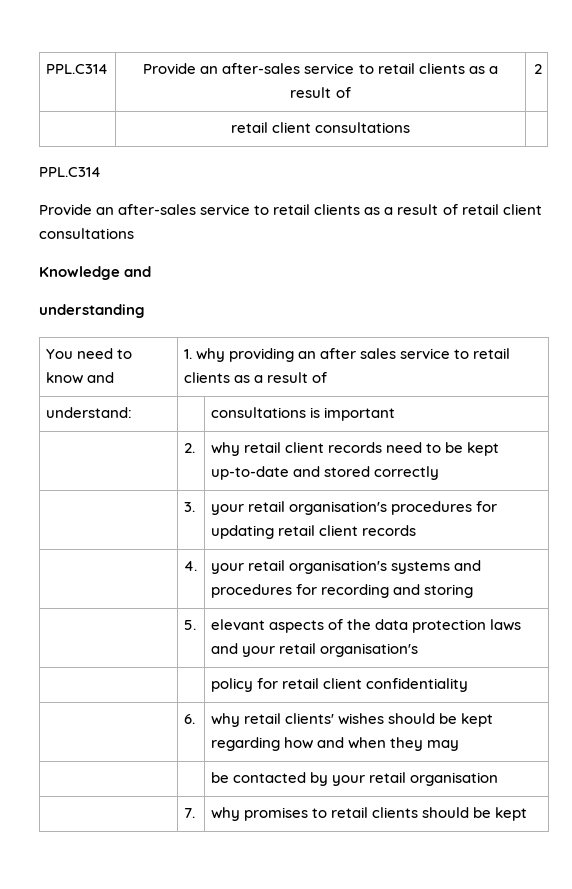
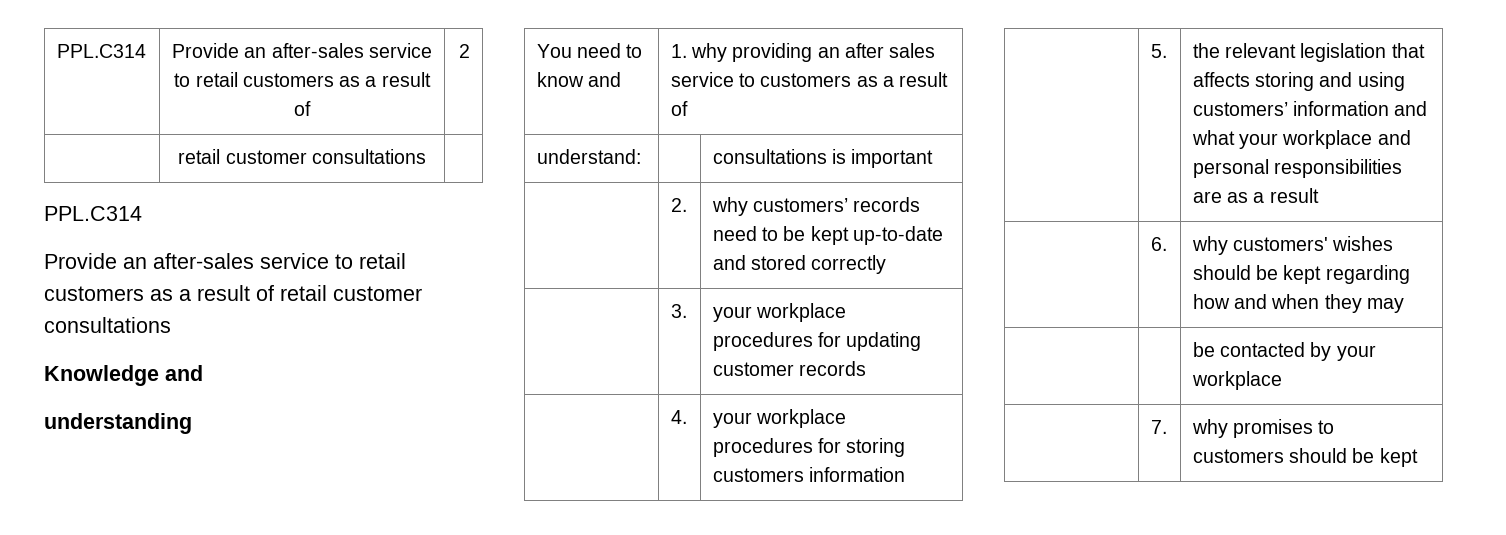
- PPL.C314 | Provide an after-sales service to retail clients as a result of | 2
+ PPL.C314 | Provide an after-sales service to retail customers as a result of | 2
- | retail client consultations |
+ | retail customer consultations |
- Provide an after-sales service to retail clients as a result of retail client consultations
+ Provide an after-sales service to retail customers as a result of retail customer consultations
- You need to know and | 1. why providing an after sales service to retail clients as a result of
+ You need to know and | 1. why providing an after sales service to customers as a result of
- | 2. | why retail client records need to be kept up-to-date and stored correctly
+ | 2. | why customers’ records need to be kept up-to-date and stored correctly
- | 3. | your retail organisation's procedures for updating retail client records
+ | 3. | your workplace procedures for updating customer records
- | 4. | your retail organisation's systems and procedures for recording and storing
+ | 4. | your workplace procedures for storing customers information
- | 5. | elevant aspects of the data protection laws and your retail organisation's
- | | policy for retail client confidentiality
+ | 5. | the relevant legislation that affects storing and using customers’ information and what your workplace and personal responsibilities are as a result
- | 6. | why retail clients' wishes should be kept regarding how and when they may
+ | 6. | why customers' wishes should be kept regarding how and when they may
- | | be contacted by your retail organisation
+ | | be contacted by your workplace
- | 7. | why promises to retail clients should be kept
+ | 7. | why promises to customers should be kept

